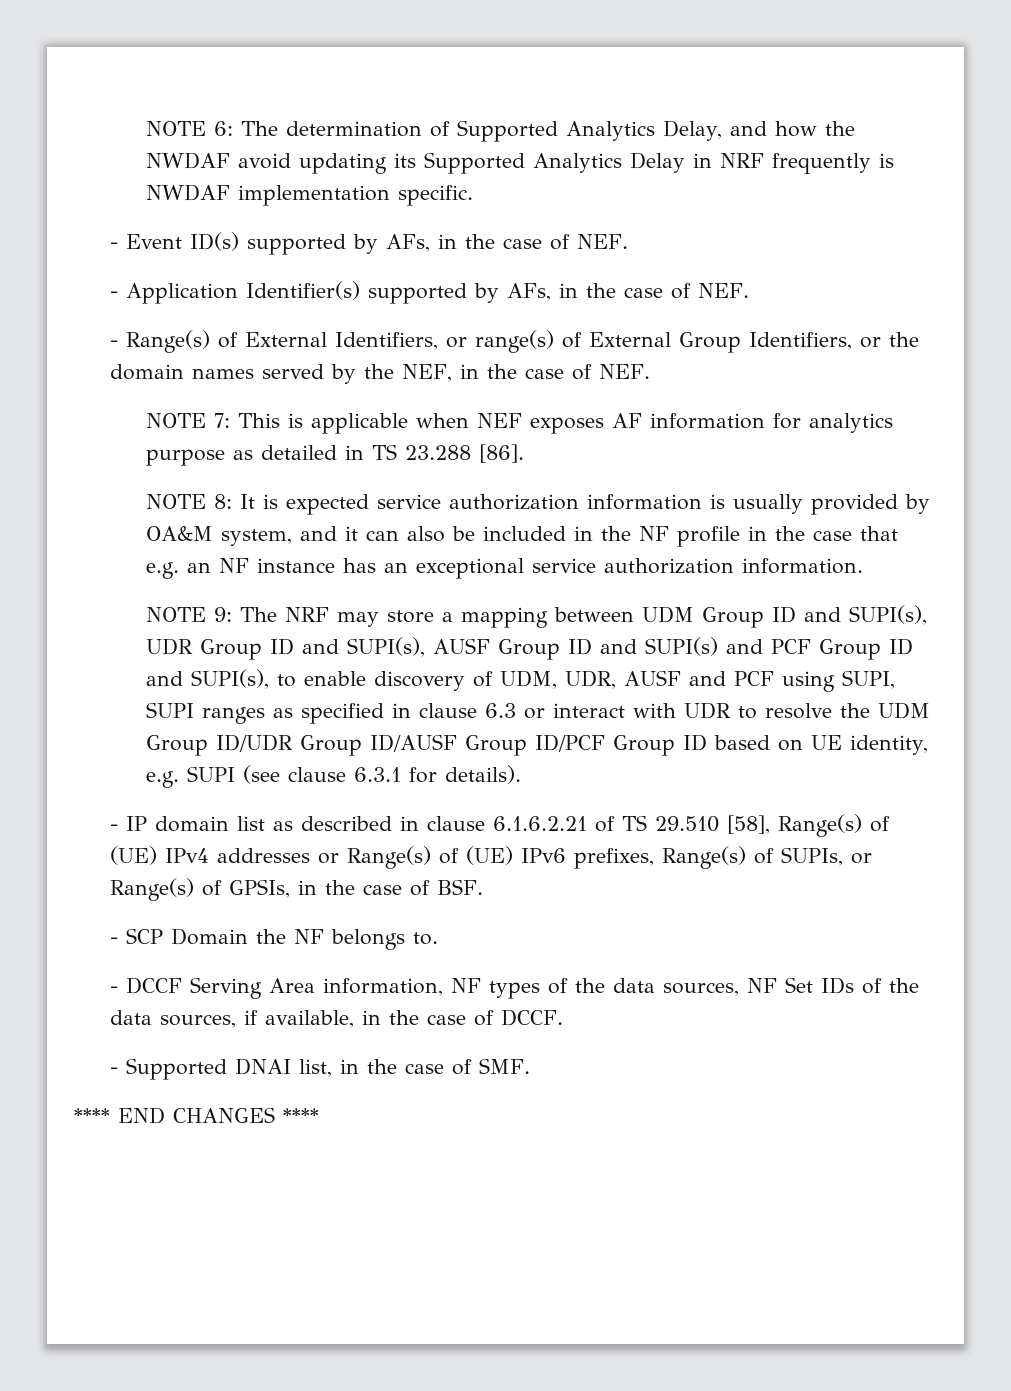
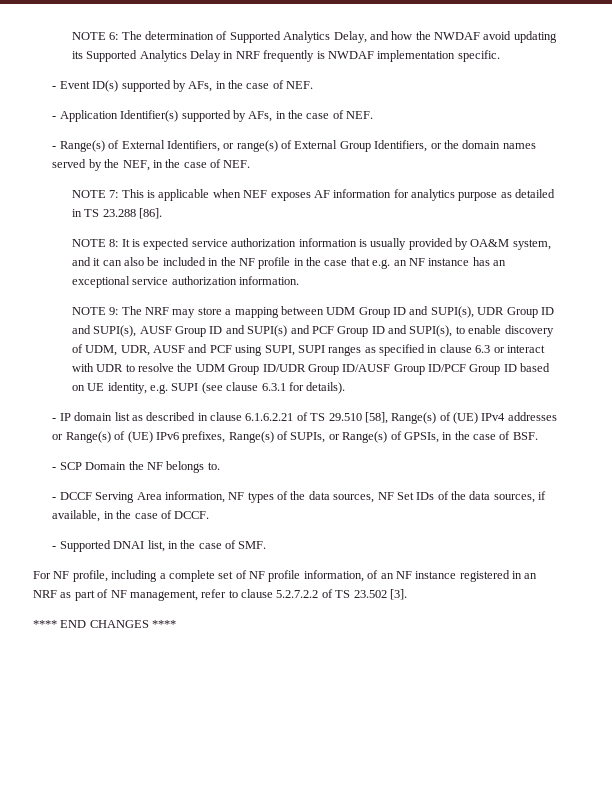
+ For NF profile, including a complete set of NF profile information, of an NF instance registered in an NRF as part of NF management, refer to clause 5.2.7.2.2 of TS 23.502 [3].

